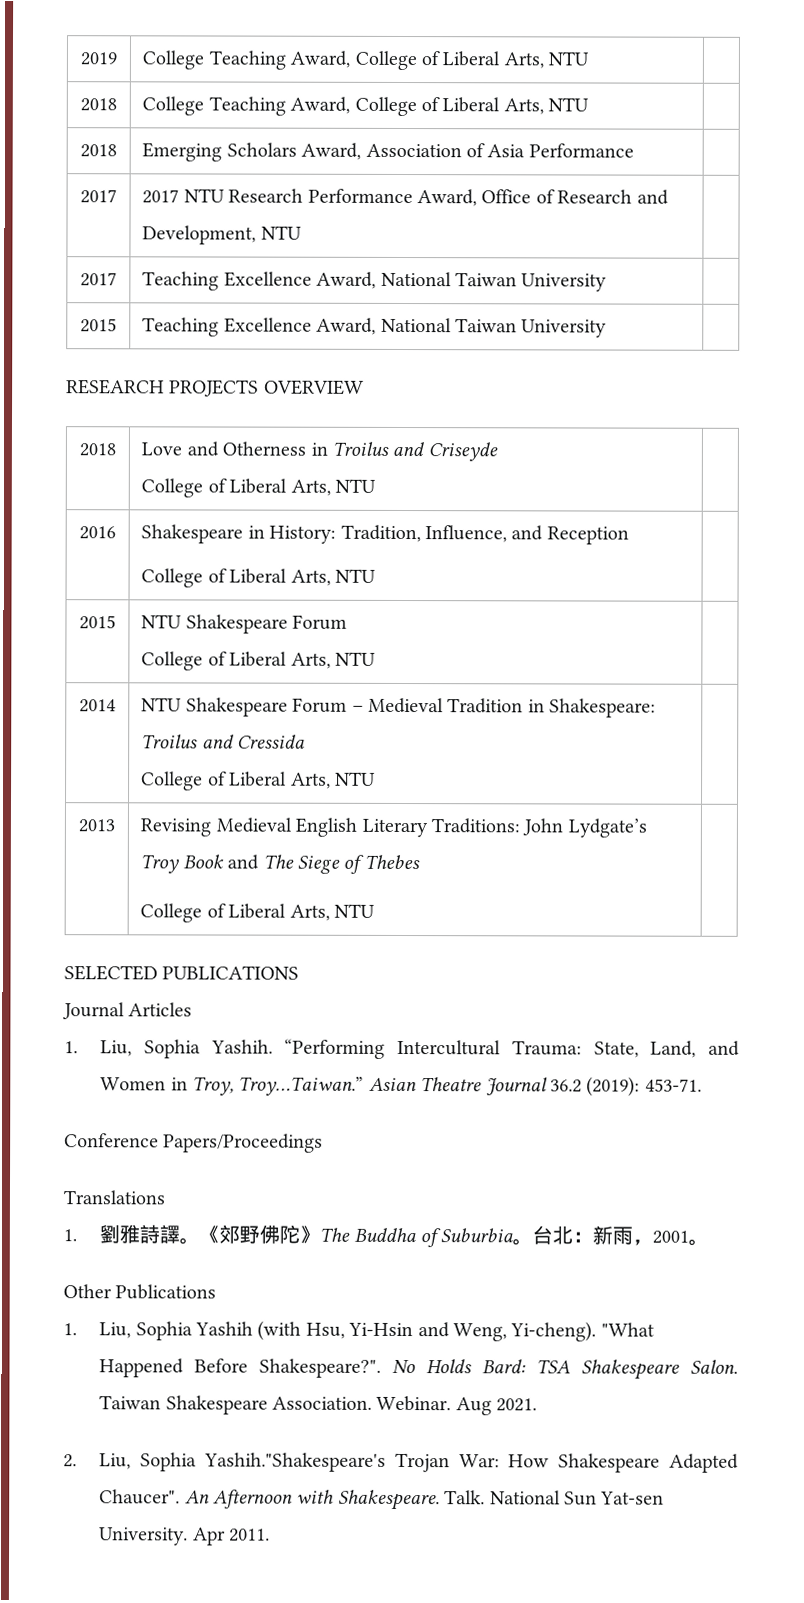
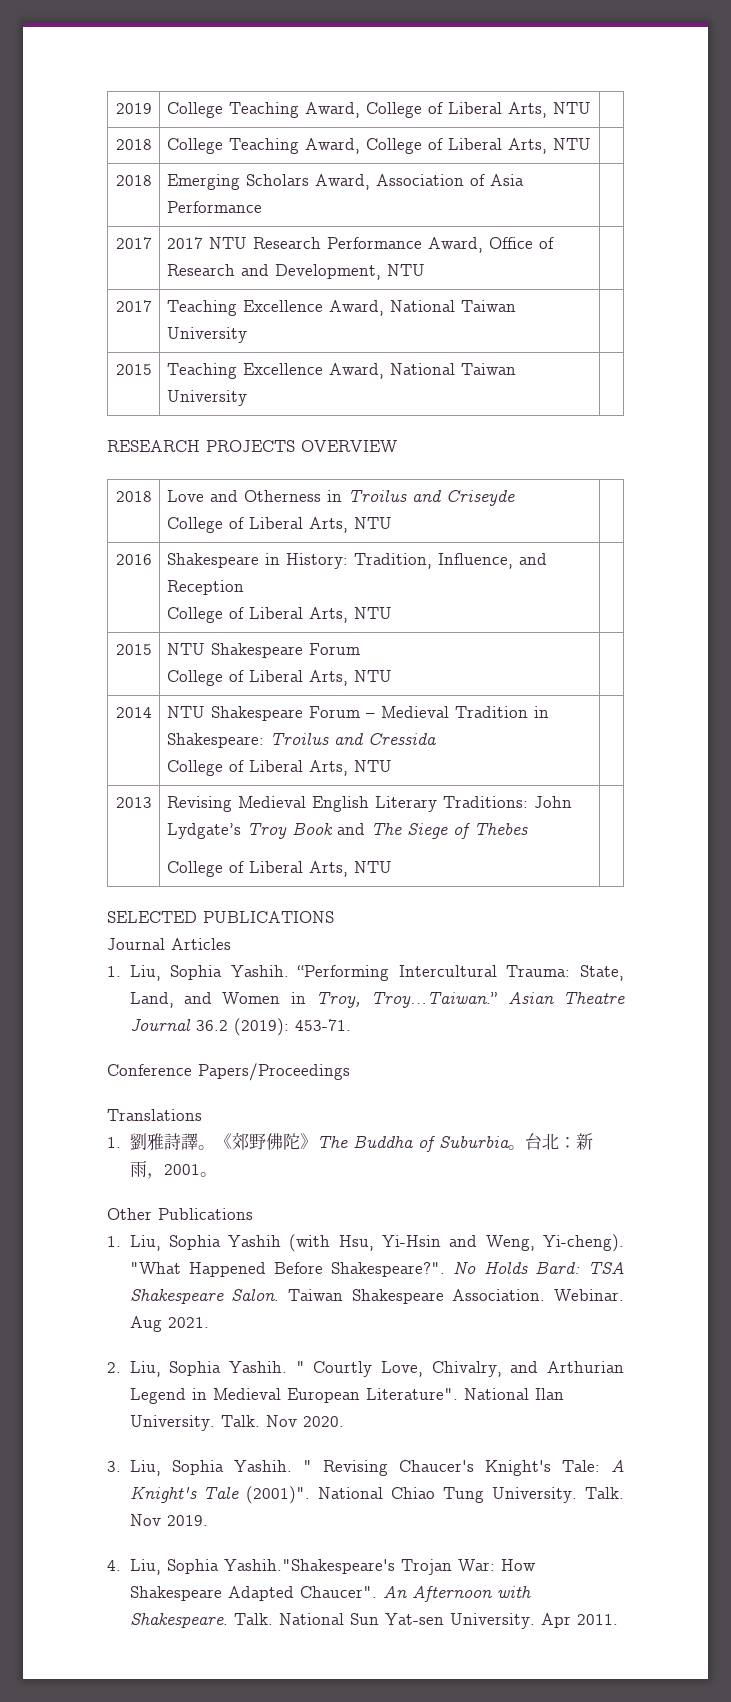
- 2. Liu, Sophia Yashih."Shakespeare's Trojan War: How Shakespeare Adapted Chaucer".
+ 2. Liu, Sophia Yashih. " Courtly Love, Chivalry, and Arthurian Legend in Medieval European Literature". National Ilan University. Talk. Nov 2020.
+ 3. Liu, Sophia Yashih. " Revising Chaucer's Knight's Tale: A Knight's Tale (2001)". National Chiao Tung University. Talk. Nov 2019.
+ 4. Liu, Sophia Yashih."Shakespeare's Trojan War: How Shakespeare Adapted Chaucer".

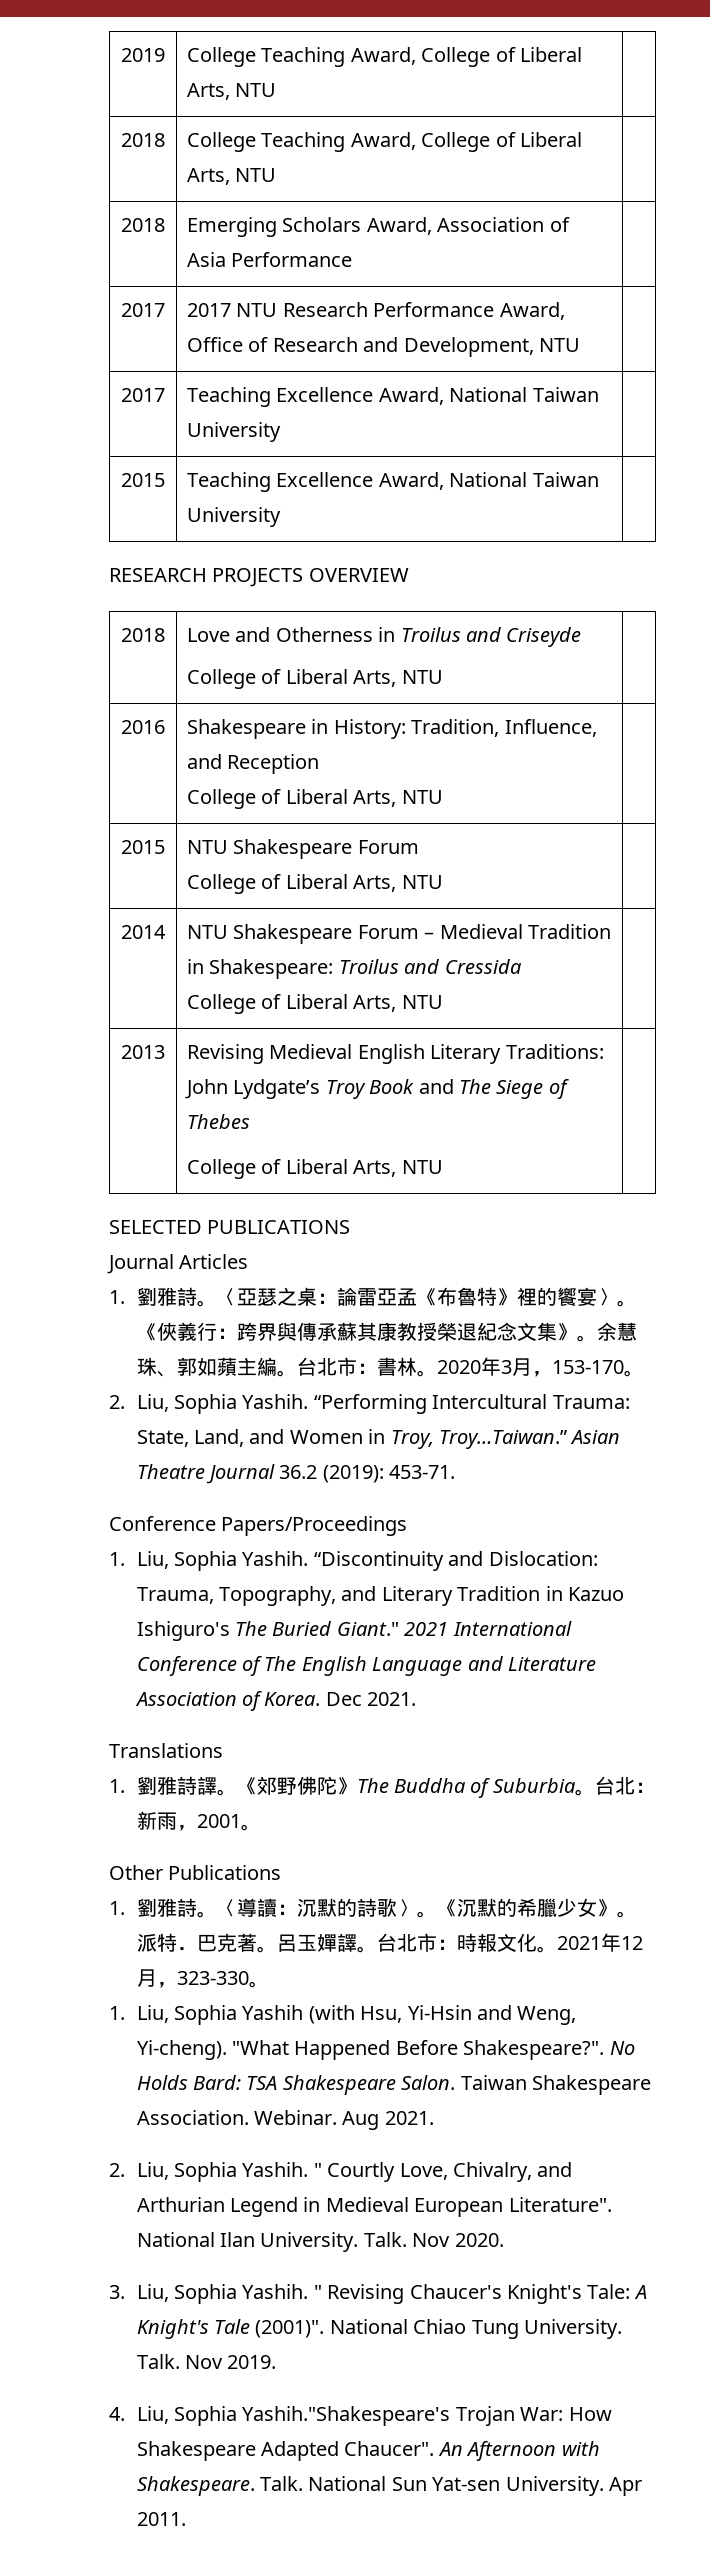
- 1. Liu, Sophia Yashih.
+ 1.劉雅詩。〈亞瑟之桌：論雷亞孟《布魯特》裡的饗宴〉。《俠義行：跨界與傳承蘇其康教授榮退紀念文集》。余慧珠、郭如蘋主編。台北市：書林。2020年3月，153-170。
+ 2. Liu, Sophia Yashih.
+ 1. Liu, Sophia Yashih. “Discontinuity and Dislocation: Trauma, Topography, and Literary Tradition in Kazuo Ishiguro's The Buried Giant." 2021 International Conference of The English Language and Literature Association of Korea. Dec 2021.
+ 1.劉雅詩。〈導讀：沉默的詩歌〉。《沉默的希臘少女》。派特．巴克著。呂玉嬋譯。台北市：時報文化。2021年12月，323-330。

